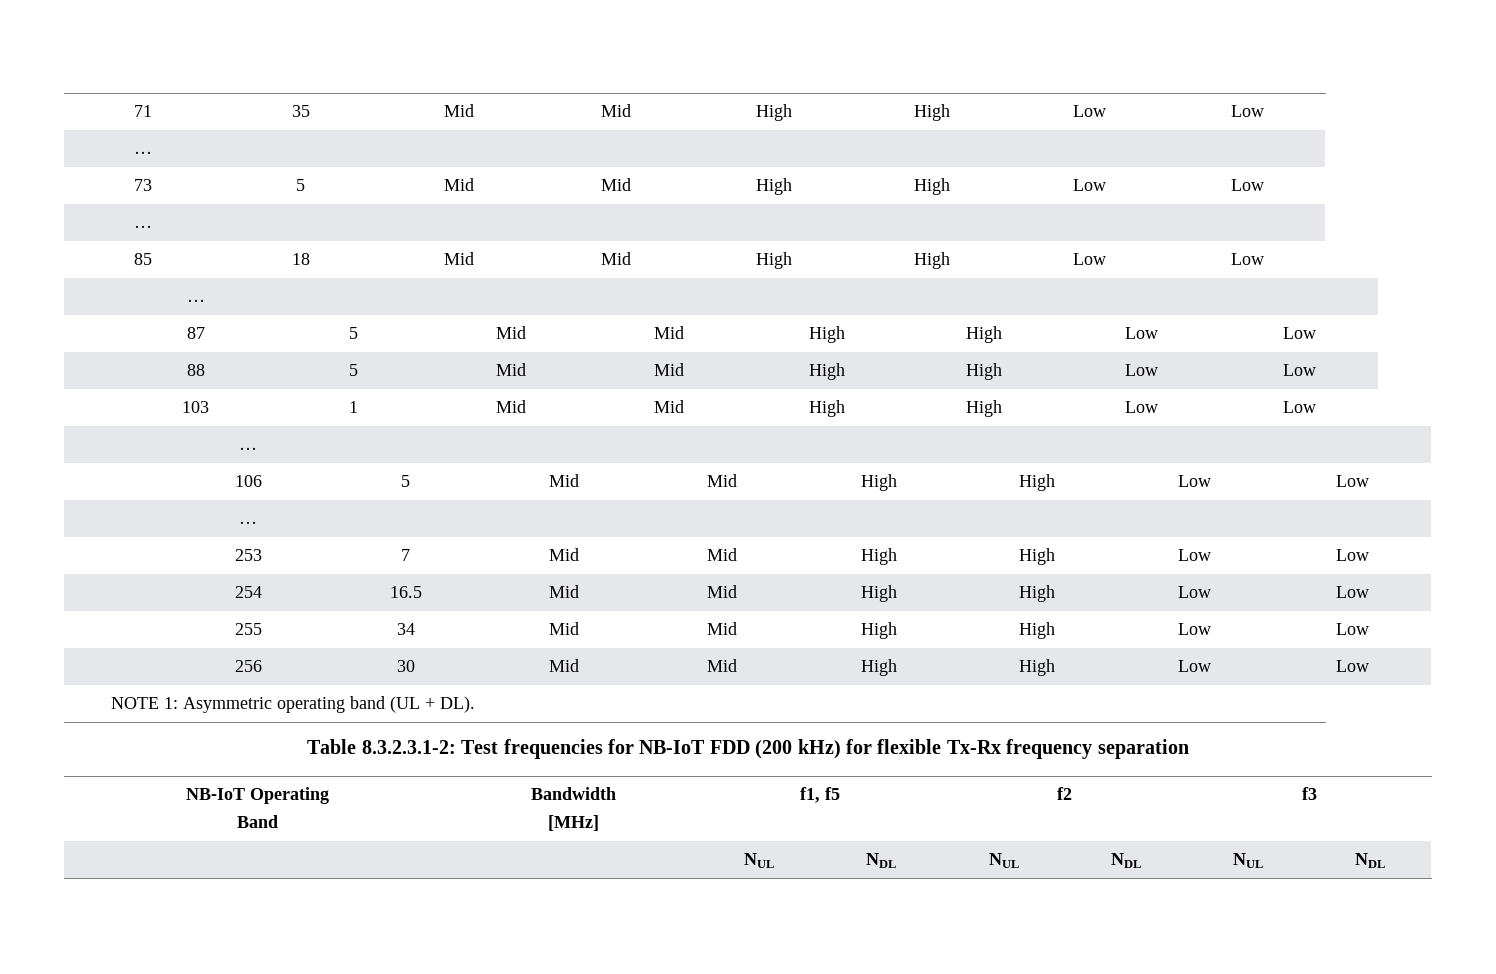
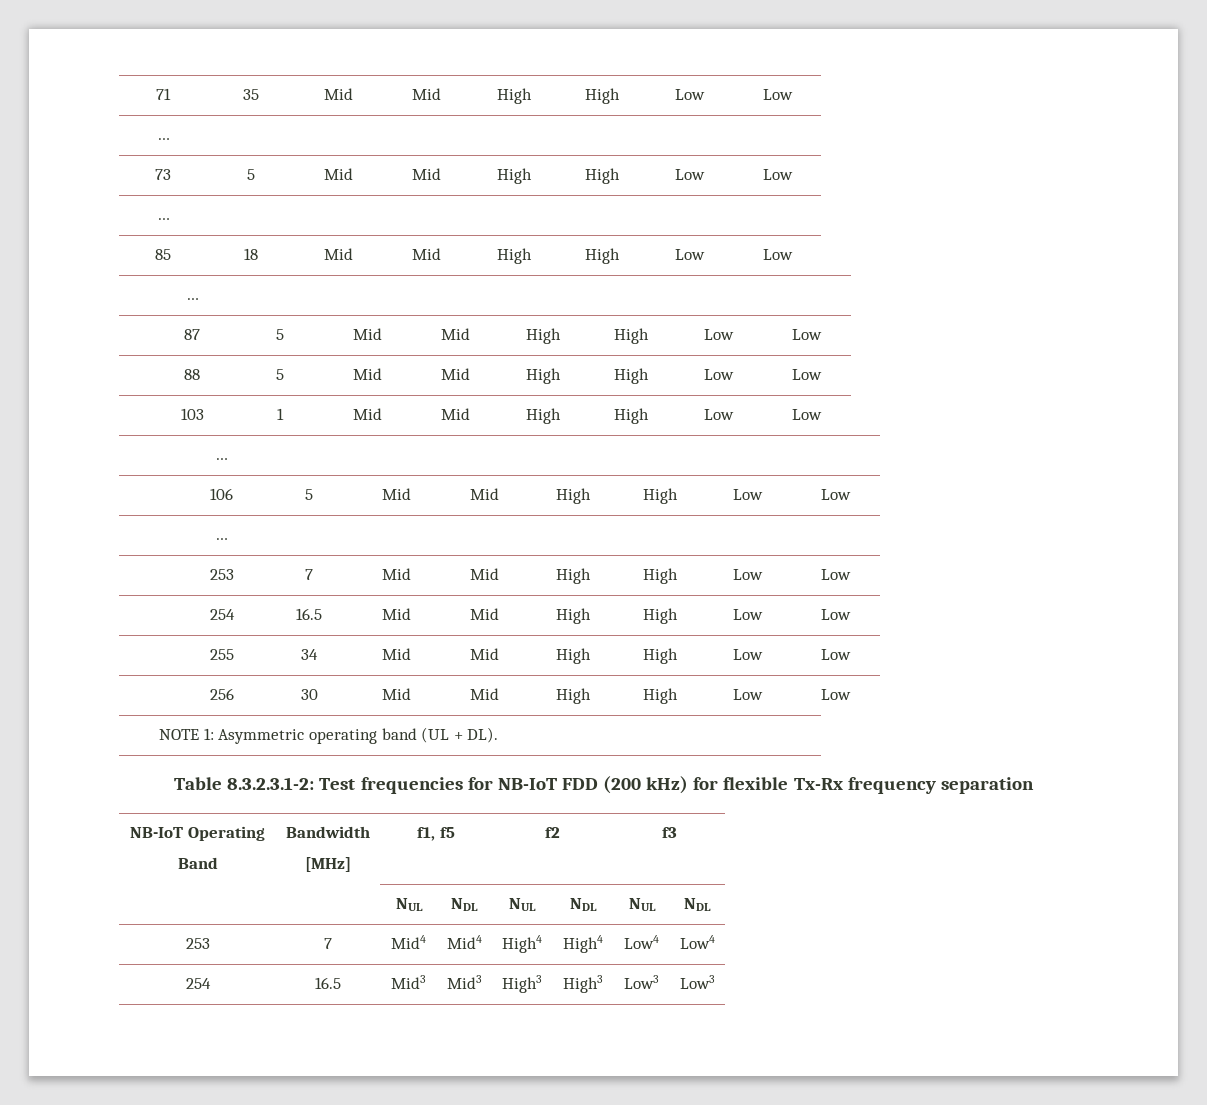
+ 253 | 7 | Mid4 | Mid4 | High4 | High4 | Low4 | Low4
+ 254 | 16.5 | Mid3 | Mid3 | High3 | High3 | Low3 | Low3

